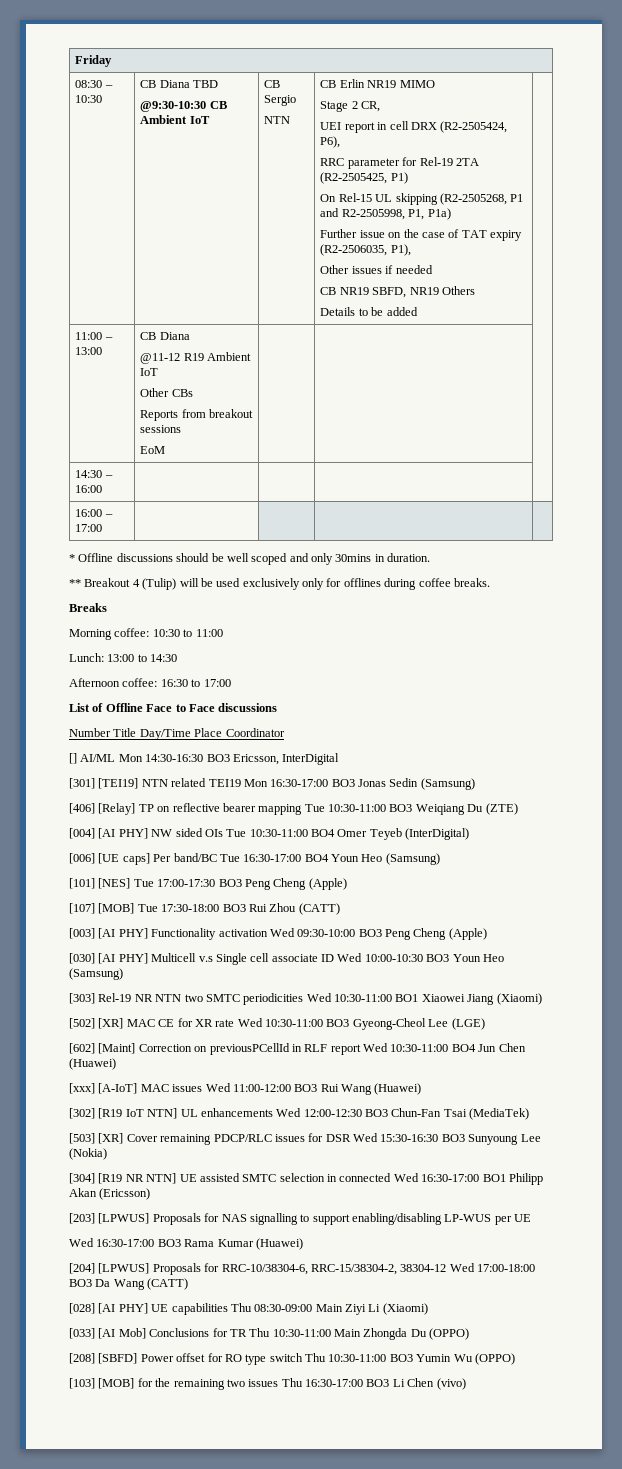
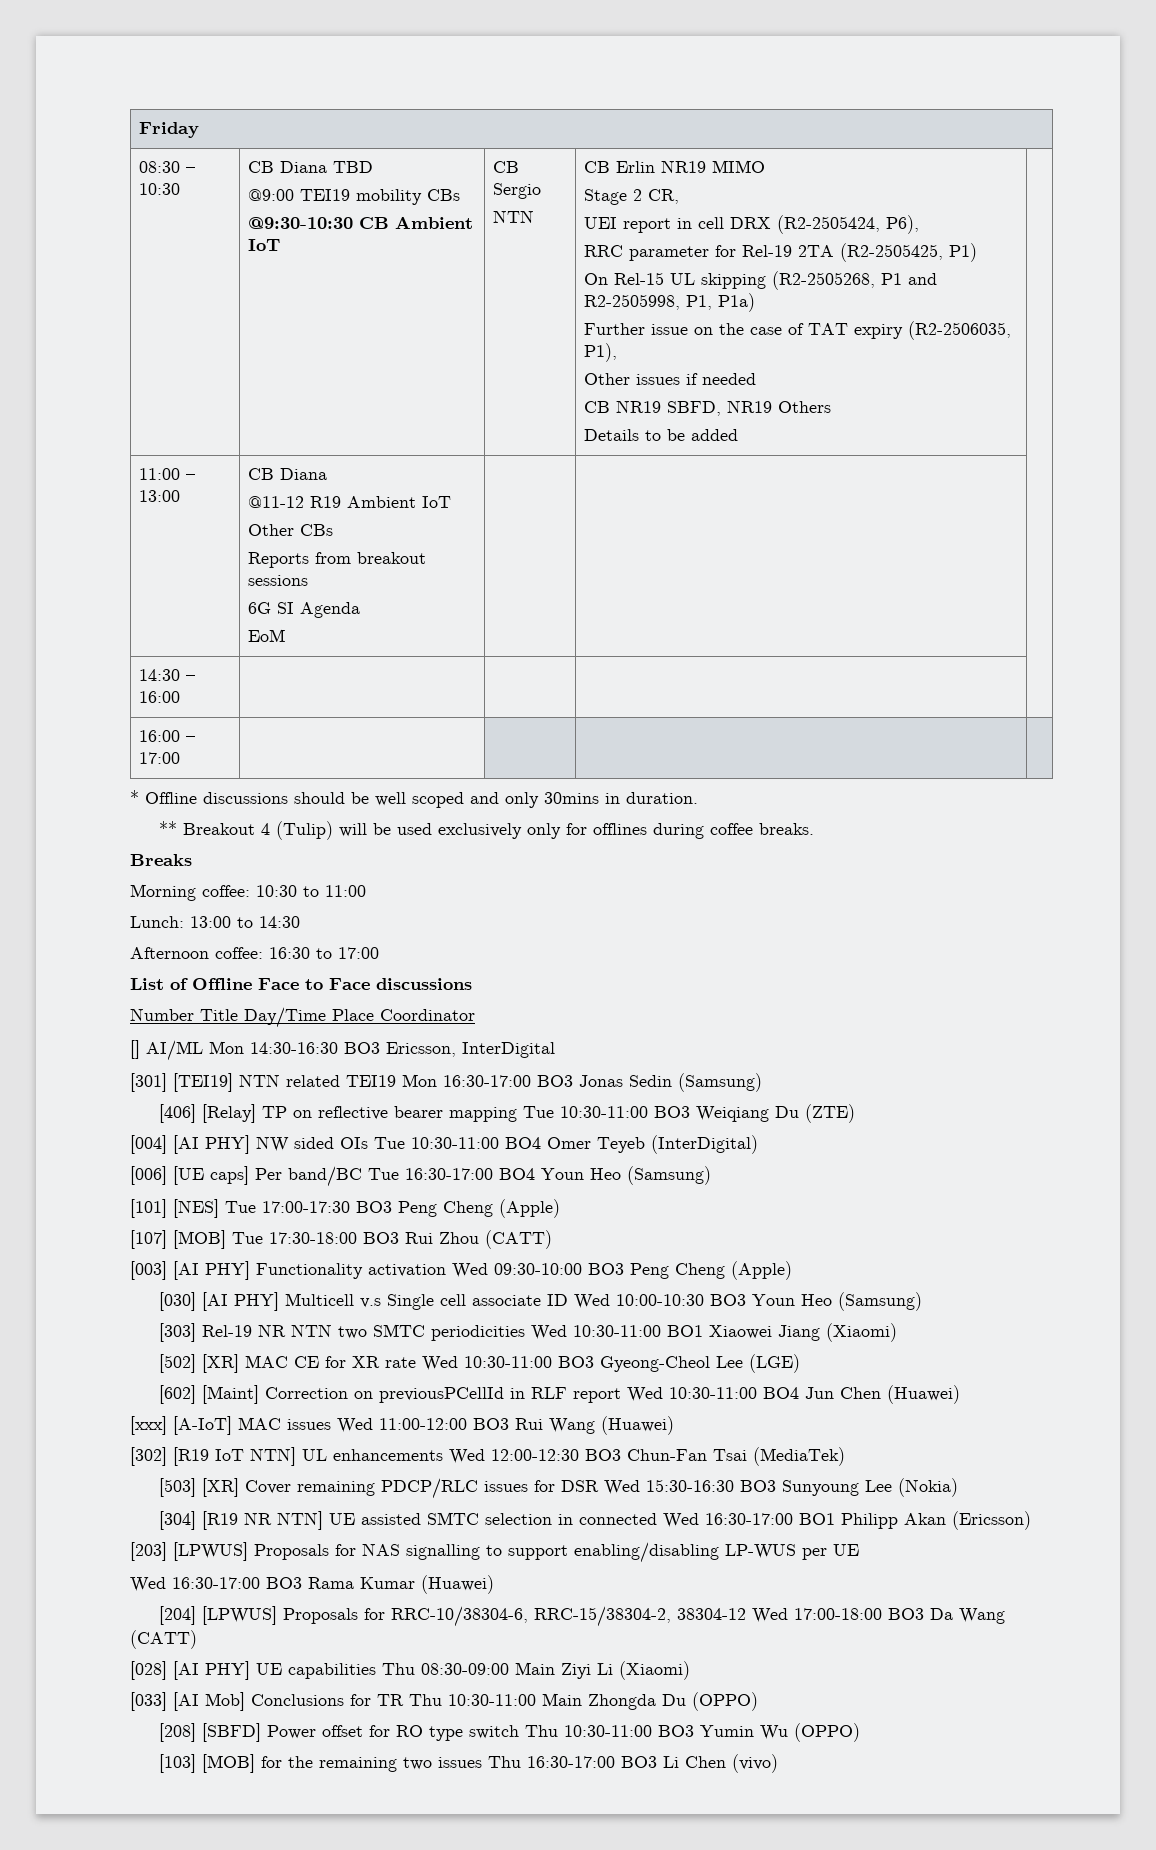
+ @9:00 TEI19 mobility CBs
  11:00 – 13:00 | CB Diana
  @11-12 R19 Ambient IoT
  Other CBs
  Reports from breakout sessions
+ 6G SI Agenda

